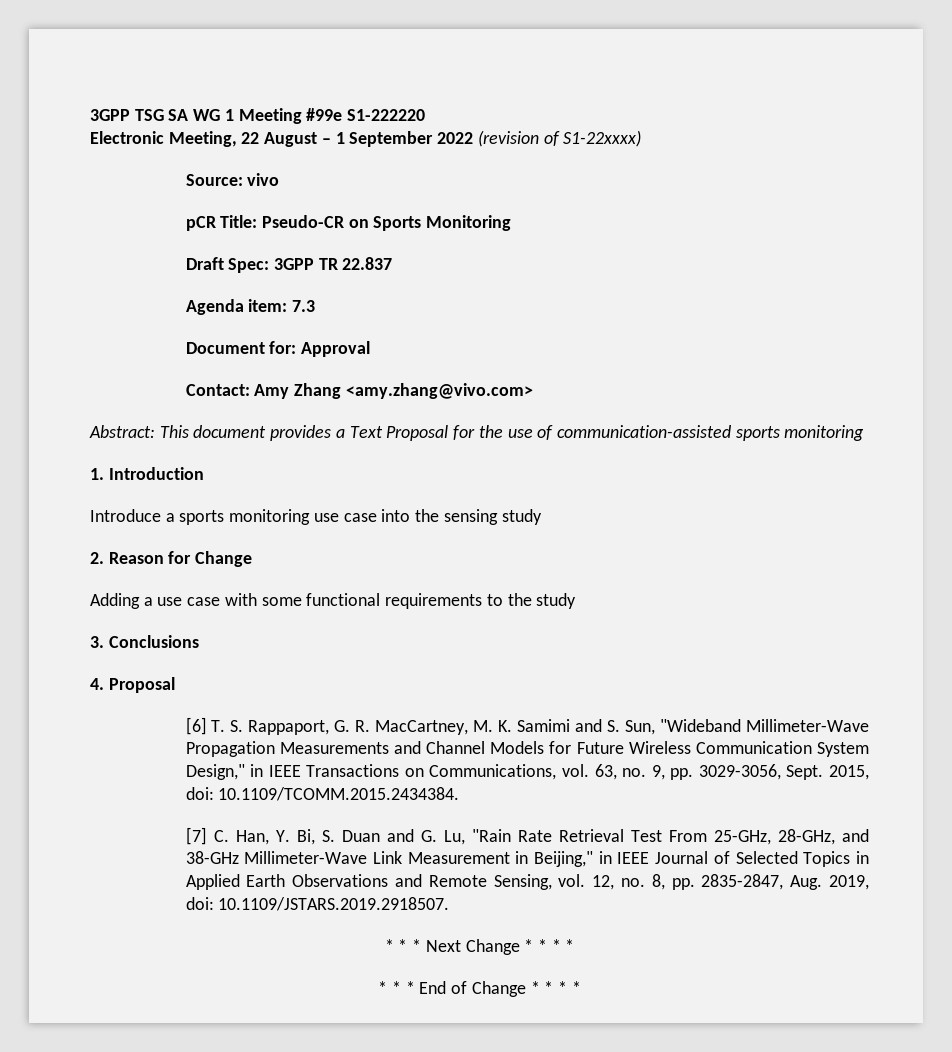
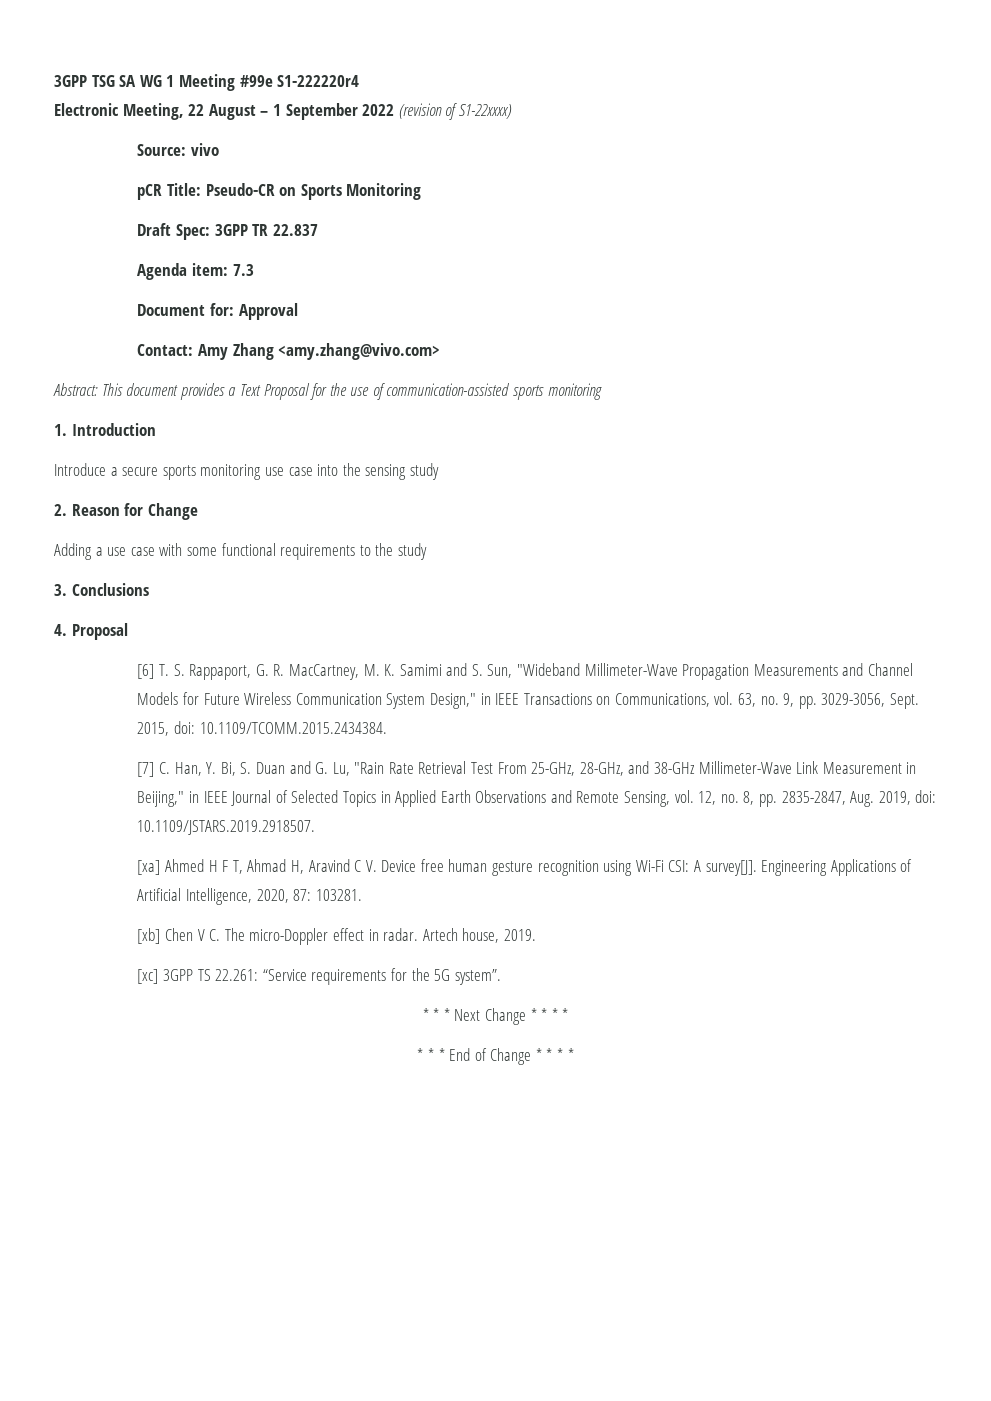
- 3GPP TSG SA WG 1 Meeting #99e S1-222220
+ 3GPP TSG SA WG 1 Meeting #99e S1-222220r4
- Introduce a sports monitoring use case into the sensing study
+ Introduce a secure sports monitoring use case into the sensing study
+ [xa] Ahmed H F T, Ahmad H, Aravind C V. Device free human gesture recognition using Wi-Fi CSI: A survey[J]. Engineering Applications of Artificial Intelligence, 2020, 87: 103281.
+ [xb] Chen V C. The micro-Doppler effect in radar. Artech house, 2019.
+ [xc] 3GPP TS 22.261: “Service requirements for the 5G system”.

